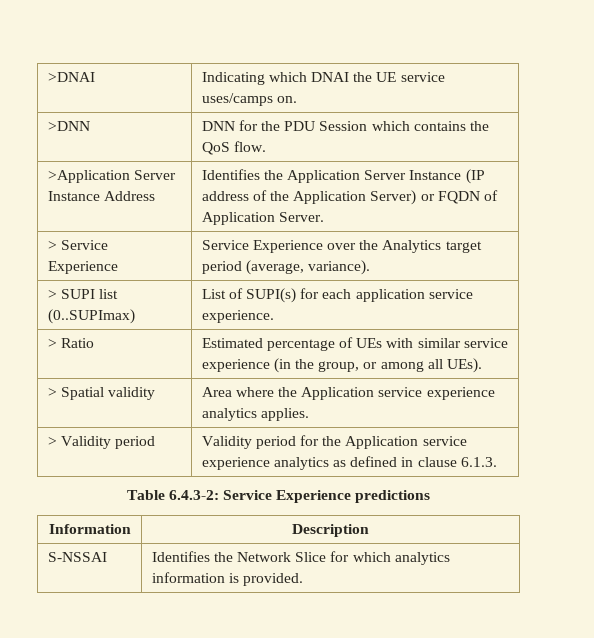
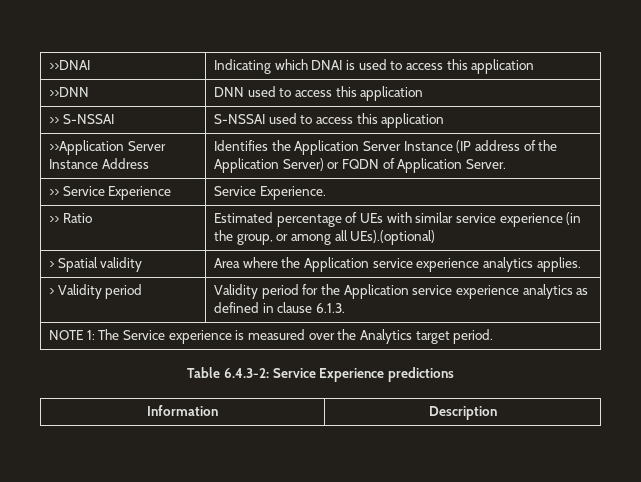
- >DNAI | Indicating which DNAI the UE service uses/camps on.
- >DNN | DNN for the PDU Session which contains the QoS flow.
- >Application Server Instance Address | Identifies the Application Server Instance (IP address of the Application Server) or FQDN of Application Server.
+ >>DNAI | Indicating which DNAI is used to access this application
+ >>DNN | DNN used to access this application
+ >> S-NSSAI | S-NSSAI used to access this application
+ >>Application Server Instance Address | Identifies the Application Server Instance (IP address of the Application Server) or FQDN of Application Server.
- > Service Experience | Service Experience over the Analytics target period (average, variance).
- > SUPI list (0..SUPImax) | List of SUPI(s) for each application service experience.
- > Ratio | Estimated percentage of UEs with similar service experience (in the group, or among all UEs).
+ >> Service Experience | Service Experience.
+ >> Ratio | Estimated percentage of UEs with similar service experience (in the group, or among all UEs).(optional)
+ NOTE 1: The Service experience is measured over the Analytics target period.
- S-NSSAI | Identifies the Network Slice for which analytics information is provided.

